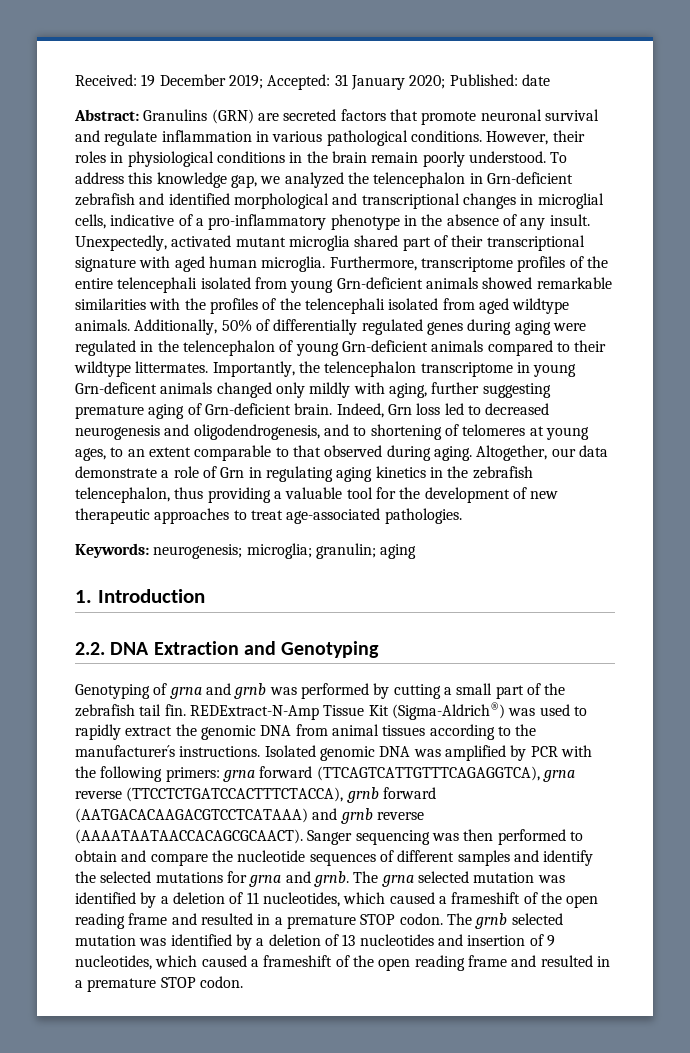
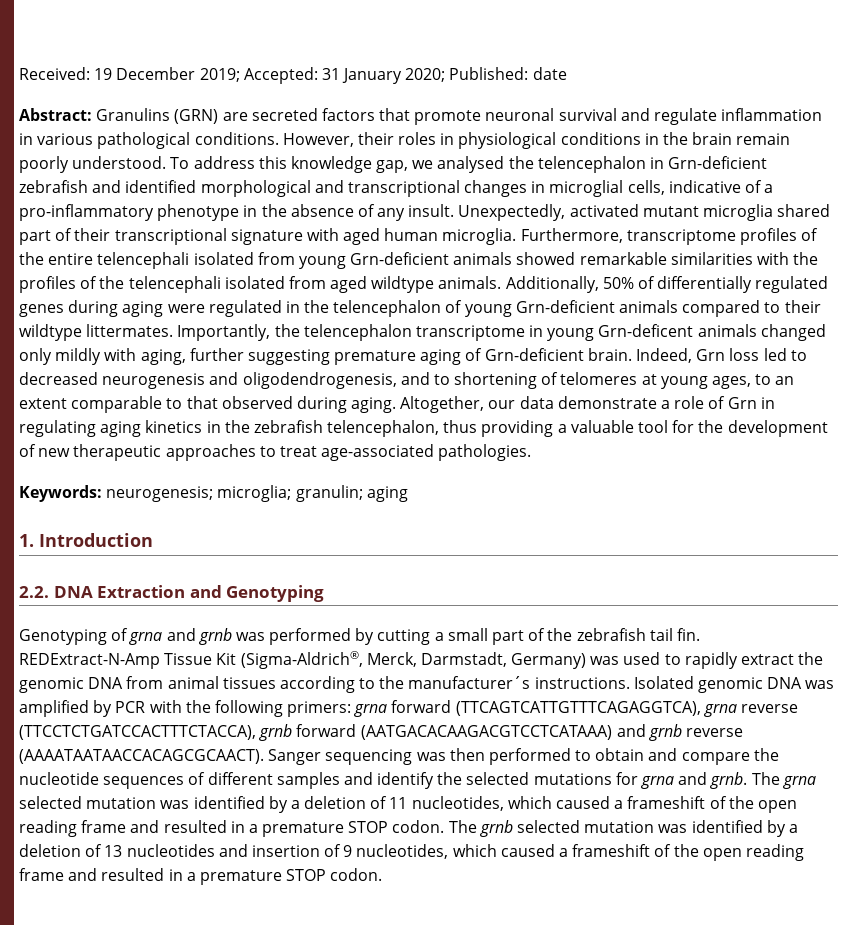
- To address this knowledge gap, we analyzed the telencephalon in Grn-deficient zebrafish and identified morphological and transcriptional changes in microglial cells, indicative of a pro-inflammatory phenotype in the absence of any insult.
+ To address this knowledge gap, we analysed the telencephalon in Grn-deficient zebrafish and identified morphological and transcriptional changes in microglial cells, indicative of a pro-inflammatory phenotype in the absence of any insult.
- REDExtract-N-Amp Tissue Kit (Sigma-Aldrich®) was used to rapidly extract the genomic DNA from animal tissues according to the manufacturer´s instructions.
+ REDExtract-N-Amp Tissue Kit (Sigma-Aldrich®, Merck, Darmstadt, Germany) was used to rapidly extract the genomic DNA from animal tissues according to the manufacturer´s instructions.

